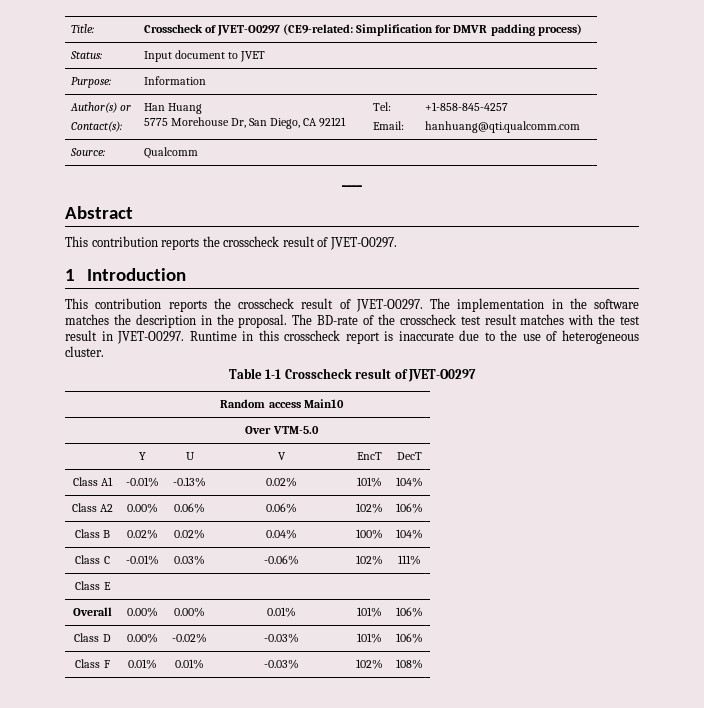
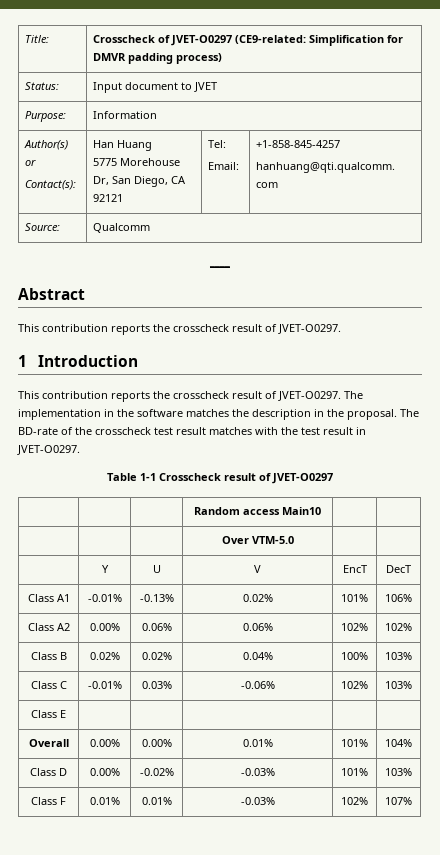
- Runtime in this crosscheck report is inaccurate due to the use of heterogeneous cluster.
- Class A1 | -0.01% | -0.13% | 0.02% | 101% | 104%
+ Class A1 | -0.01% | -0.13% | 0.02% | 101% | 106%
- Class A2 | 0.00% | 0.06% | 0.06% | 102% | 106%
+ Class A2 | 0.00% | 0.06% | 0.06% | 102% | 102%
- Class B | 0.02% | 0.02% | 0.04% | 100% | 104%
+ Class B | 0.02% | 0.02% | 0.04% | 100% | 103%
- Class C | -0.01% | 0.03% | -0.06% | 102% | 111%
+ Class C | -0.01% | 0.03% | -0.06% | 102% | 103%
- Overall | 0.00% | 0.00% | 0.01% | 101% | 106%
+ Overall | 0.00% | 0.00% | 0.01% | 101% | 104%
- Class D | 0.00% | -0.02% | -0.03% | 101% | 106%
+ Class D | 0.00% | -0.02% | -0.03% | 101% | 103%
- Class F | 0.01% | 0.01% | -0.03% | 102% | 108%
+ Class F | 0.01% | 0.01% | -0.03% | 102% | 107%

